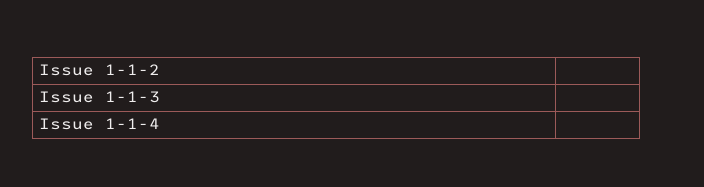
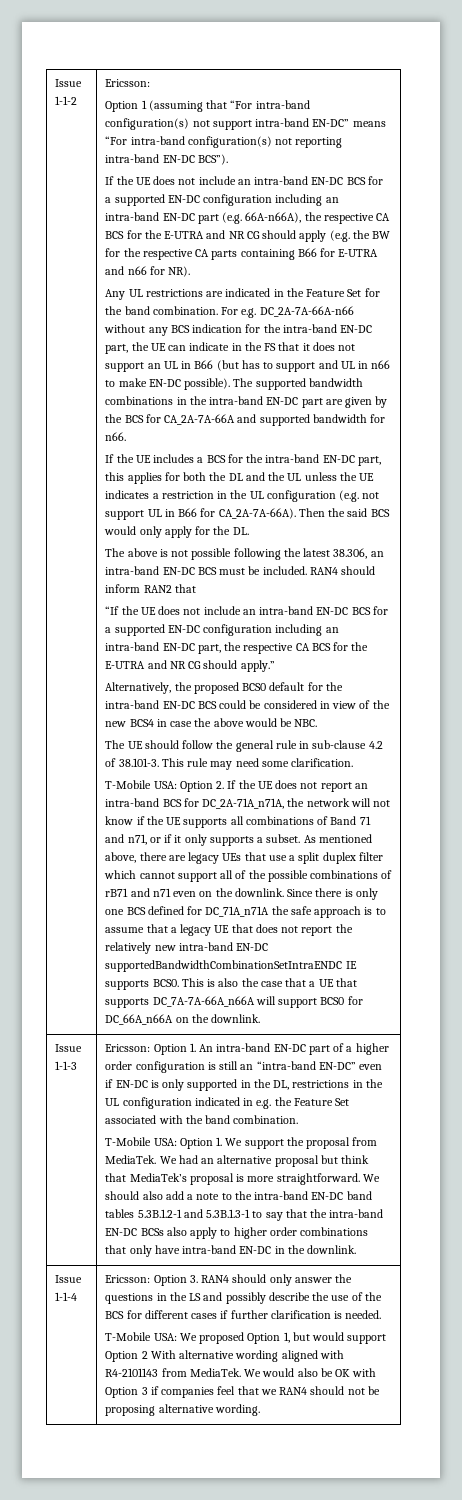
- Issue 1-1-2 |
- Issue 1-1-3 |
- Issue 1-1-4 |
+ Issue 1-1-2 | Ericsson:
+ Option 1 (assuming that “For intra-band configuration(s) not support intra-band EN-DC” means “For intra-band configuration(s) not reporting intra-band EN-DC BCS”).
+ If the UE does not include an intra-band EN-DC BCS for a supported EN-DC configuration including an intra-band EN-DC part (e.g. 66A-n66A), the respective CA BCS for the E-UTRA and NR CG should apply (e.g. the BW for the respective CA parts containing B66 for E-UTRA and n66 for NR).
+ Any UL restrictions are indicated in the Feature Set for the band combination. For e.g. DC_2A-7A-66A-n66 without any BCS indication for the intra-band EN-DC part, the UE can indicate in the FS that it does not support an UL in B66 (but has to support and UL in n66 to make EN-DC possible). The supported bandwidth combinations in the intra-band EN-DC part are given by the BCS for CA_2A-7A-66A and supported bandwidth for n66.
+ If the UE includes a BCS for the intra-band EN-DC part, this applies for both the DL and the UL unless the UE indicates a restriction in the UL configuration (e.g. not support UL in B66 for CA_2A-7A-66A). Then the said BCS would only apply for the DL.
+ The above is not possible following the latest 38.306, an intra-band EN-DC BCS must be included. RAN4 should inform RAN2 that
+ “If the UE does not include an intra-band EN-DC BCS for a supported EN-DC configuration including an intra-band EN-DC part, the respective CA BCS for the E-UTRA and NR CG should apply.”
+ Alternatively, the proposed BCS0 default for the intra-band EN-DC BCS could be considered in view of the new BCS4 in case the above would be NBC.
+ The UE should follow the general rule in sub-clause 4.2 of 38.101-3. This rule may need some clarification.
+ T-Mobile USA: Option 2. If the UE does not report an intra-band BCS for DC_2A-71A_n71A, the network will not know if the UE supports all combinations of Band 71 and n71, or if it only supports a subset. As mentioned above, there are legacy UEs that use a split duplex filter which cannot support all of the possible combinations of rB71 and n71 even on the downlink. Since there is only one BCS defined for DC_71A_n71A the safe approach is to assume that a legacy UE that does not report the relatively new intra-band EN-DC supportedBandwidthCombinationSetIntraENDC IE supports BCS0. This is also the case that a UE that supports DC_7A-7A-66A_n66A will support BCS0 for DC_66A_n66A on the downlink.
+ Issue 1-1-3 | Ericsson: Option 1. An intra-band EN-DC part of a higher order configuration is still an “intra-band EN-DC” even if EN-DC is only supported in the DL, restrictions in the UL configuration indicated in e.g. the Feature Set associated with the band combination.
+ T-Mobile USA: Option 1. We support the proposal from MediaTek. We had an alternative proposal but think that MediaTek’s proposal is more straightforward. We should also add a note to the intra-band EN-DC band tables 5.3B.1.2-1 and 5.3B.1.3-1 to say that the intra-band EN-DC BCSs also apply to higher order combinations that only have intra-band EN-DC in the downlink.
+ Issue 1-1-4 | Ericsson: Option 3. RAN4 should only answer the questions in the LS and possibly describe the use of the BCS for different cases if further clarification is needed.
+ T-Mobile USA: We proposed Option 1, but would support Option 2 With alternative wording aligned with R4-2101143 from MediaTek. We would also be OK with Option 3 if companies feel that we RAN4 should not be proposing alternative wording.

